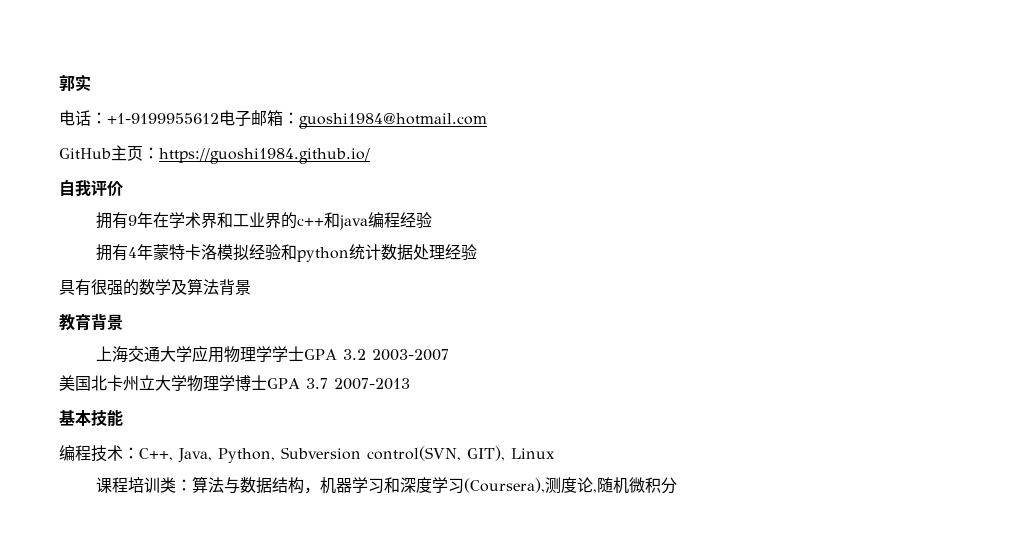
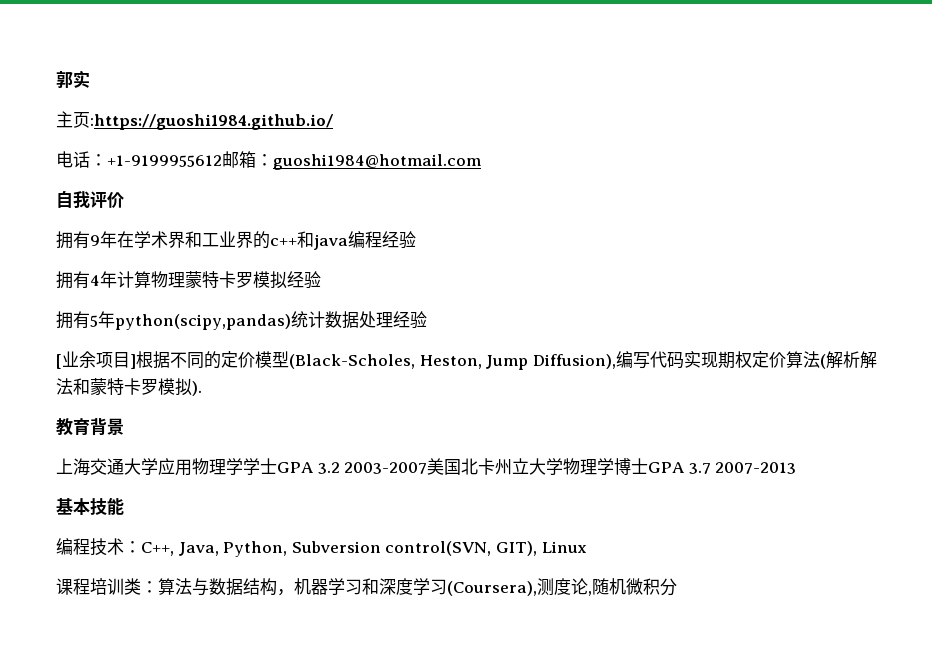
+ 主页:https://guoshi1984.github.io/
- 电话：+1-9199955612电子邮箱：guoshi1984@hotmail.com
+ 电话：+1-9199955612邮箱：guoshi1984@hotmail.com
- GitHub主页：https://guoshi1984.github.io/
- 拥有4年蒙特卡洛模拟经验和python统计数据处理经验
+ 拥有4年计算物理蒙特卡罗模拟经验
+ 拥有5年python(scipy,pandas)统计数据处理经验
- 具有很强的数学及算法背景
+ [业余项目]根据不同的定价模型(Black-Scholes, Heston, Jump Diffusion),编写代码实现期权定价算法(解析解法和蒙特卡罗模拟).
- 上海交通大学应用物理学学士GPA 3.2 2003-2007
- 美国北卡州立大学物理学博士GPA 3.7 2007-2013
+ 上海交通大学应用物理学学士GPA 3.2 2003-2007美国北卡州立大学物理学博士GPA 3.7 2007-2013

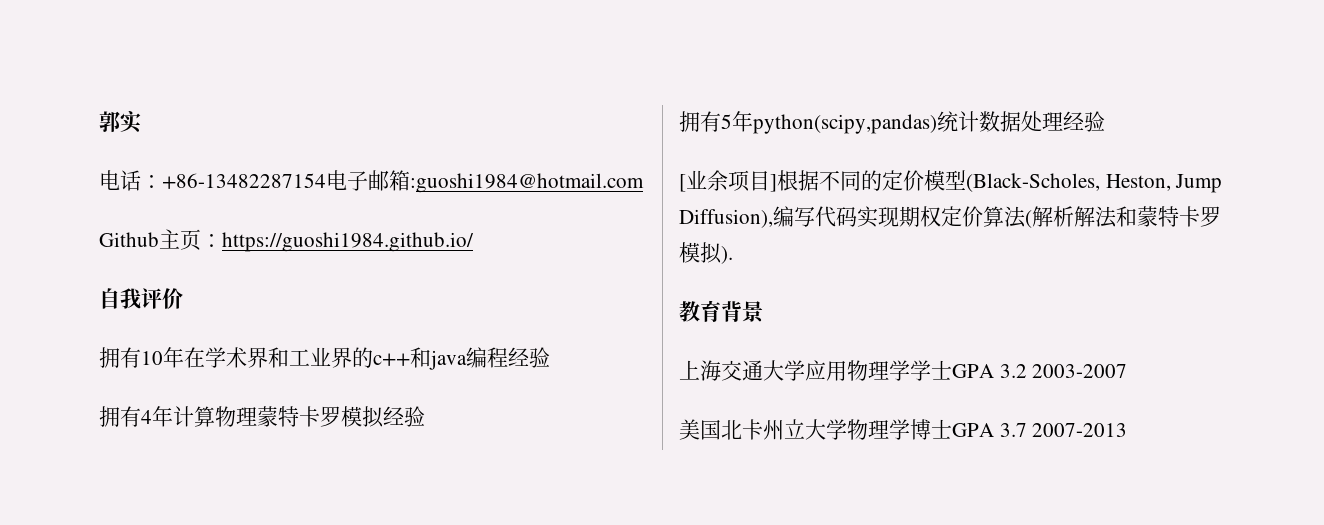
- 主页:https://guoshi1984.github.io/
- 电话：+1-9199955612邮箱：guoshi1984@hotmail.com
+ 电话：+86-13482287154电子邮箱:guoshi1984@hotmail.com
+ Github主页：https://guoshi1984.github.io/
- 拥有9年在学术界和工业界的c++和java编程经验
+ 拥有10年在学术界和工业界的c++和java编程经验
- 上海交通大学应用物理学学士GPA 3.2 2003-2007美国北卡州立大学物理学博士GPA 3.7 2007-2013
+ 上海交通大学应用物理学学士GPA 3.2 2003-2007
+ 美国北卡州立大学物理学博士GPA 3.7 2007-2013
- 基本技能
- 编程技术：C++, Java, Python, Subversion control(SVN, GIT), Linux
- 课程培训类：算法与数据结构，机器学习和深度学习(Coursera),测度论,随机微积分

